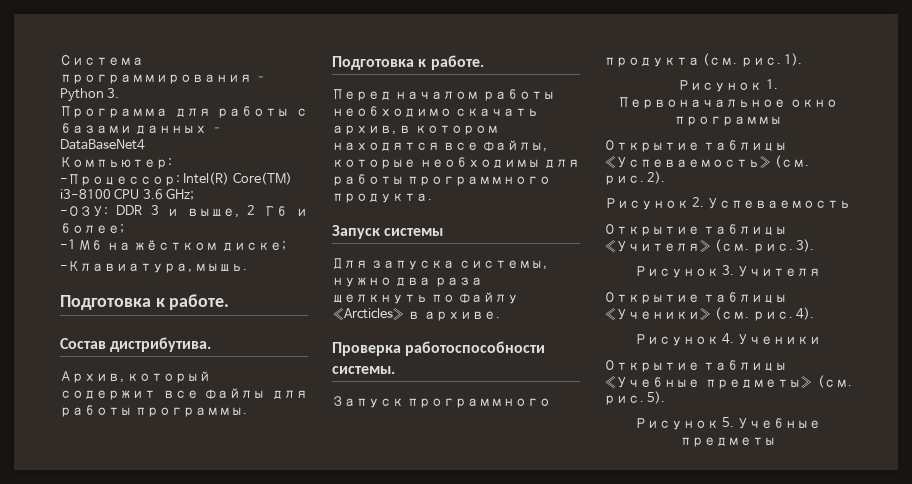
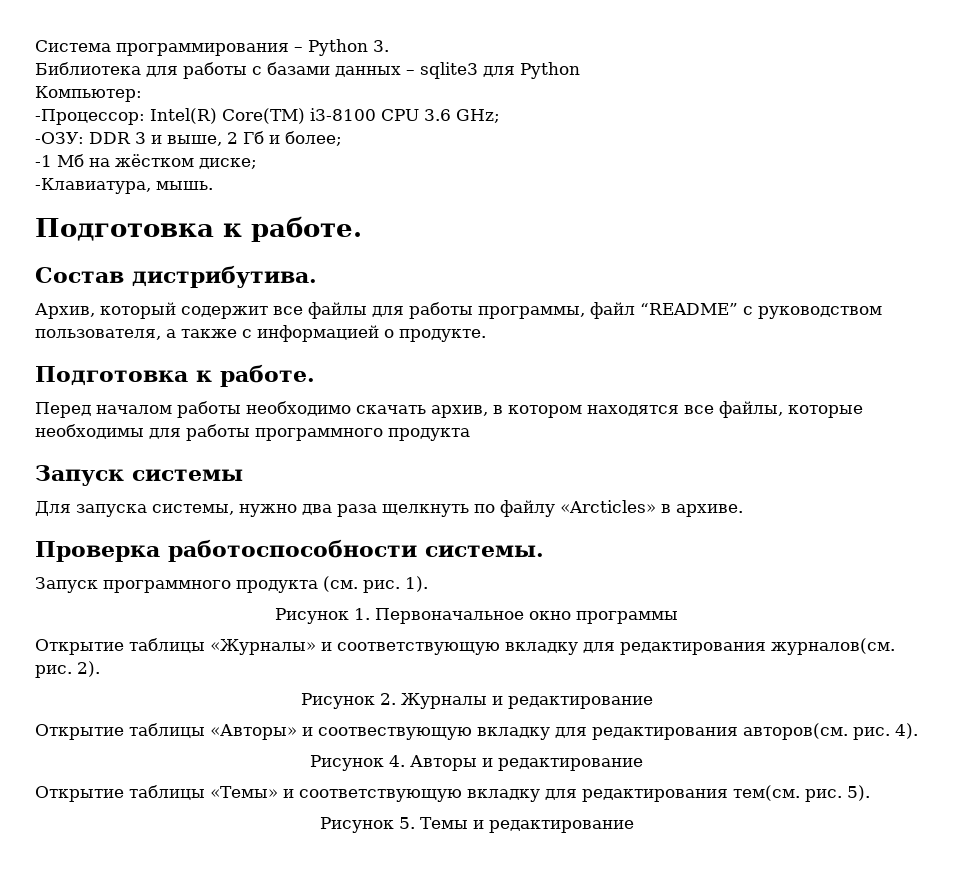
- Программа для работы с базами данных – DataBaseNet4
+ Библиотека для работы с базами данных – sqlite3 для Python
- Архив, который содержит все файлы для работы программы.
+ Архив, который содержит все файлы для работы программы, файл “README” с руководством пользователя, а также с информацией о продукте.
- Перед началом работы необходимо скачать архив, в котором находятся все файлы, которые необходимы для работы программного продукта.
+ Перед началом работы необходимо скачать архив, в котором находятся все файлы, которые необходимы для работы программного продукта
- Открытие таблицы «Успеваемость» (см. рис.
+ Открытие таблицы «Журналы» и соответствующую вкладку для редактирования журналов(см. рис.
- Рисунок 2. Успеваемость
- Открытие таблицы «Учителя» (см. рис. 3).
- Рисунок 3. Учителя
- Открытие таблицы «Ученики» (см. рис.
+ Рисунок 2. Журналы и редактирование
+ Открытие таблицы «Авторы» и соотвествующую вкладку для редактирования авторов(см. рис.
- Рисунок 4. Ученики
- Открытие таблицы «Учебные предметы» (см. рис.
+ Рисунок 4. Авторы и редактирование
+ Открытие таблицы «Темы» и соответствующую вкладку для редактирования тем(см. рис.
- Рисунок 5. Учебные предметы
+ Рисунок 5. Темы и редактирование

